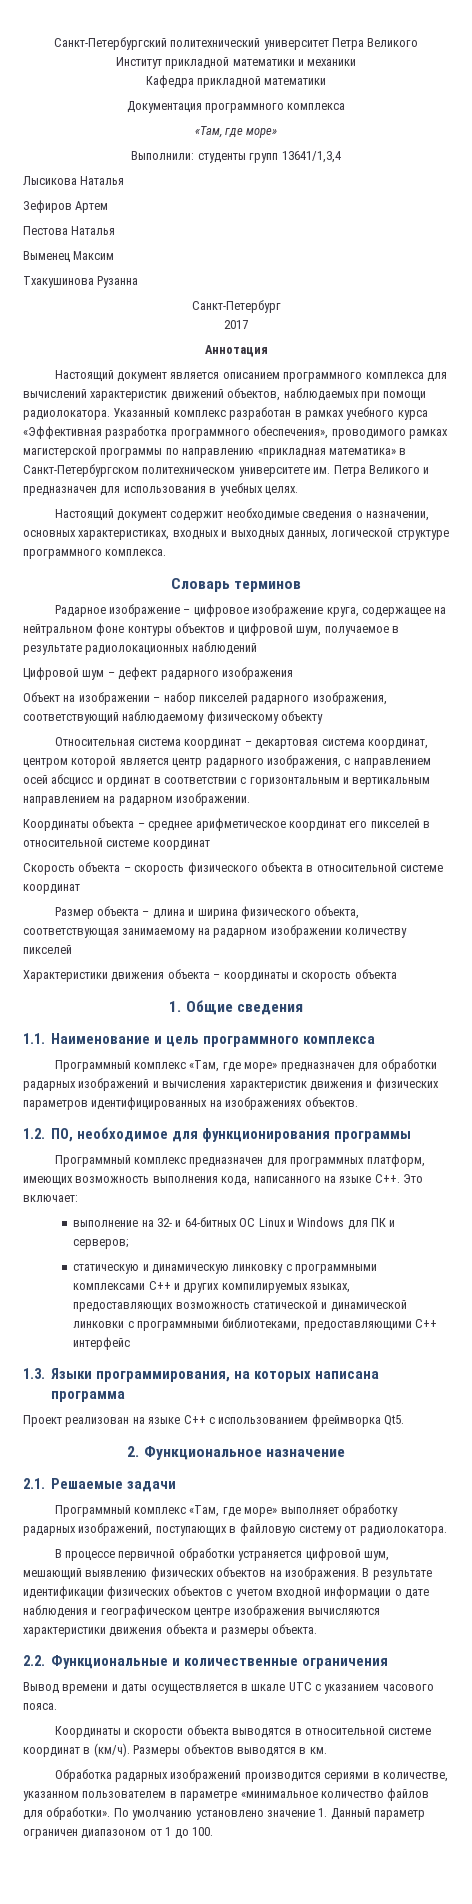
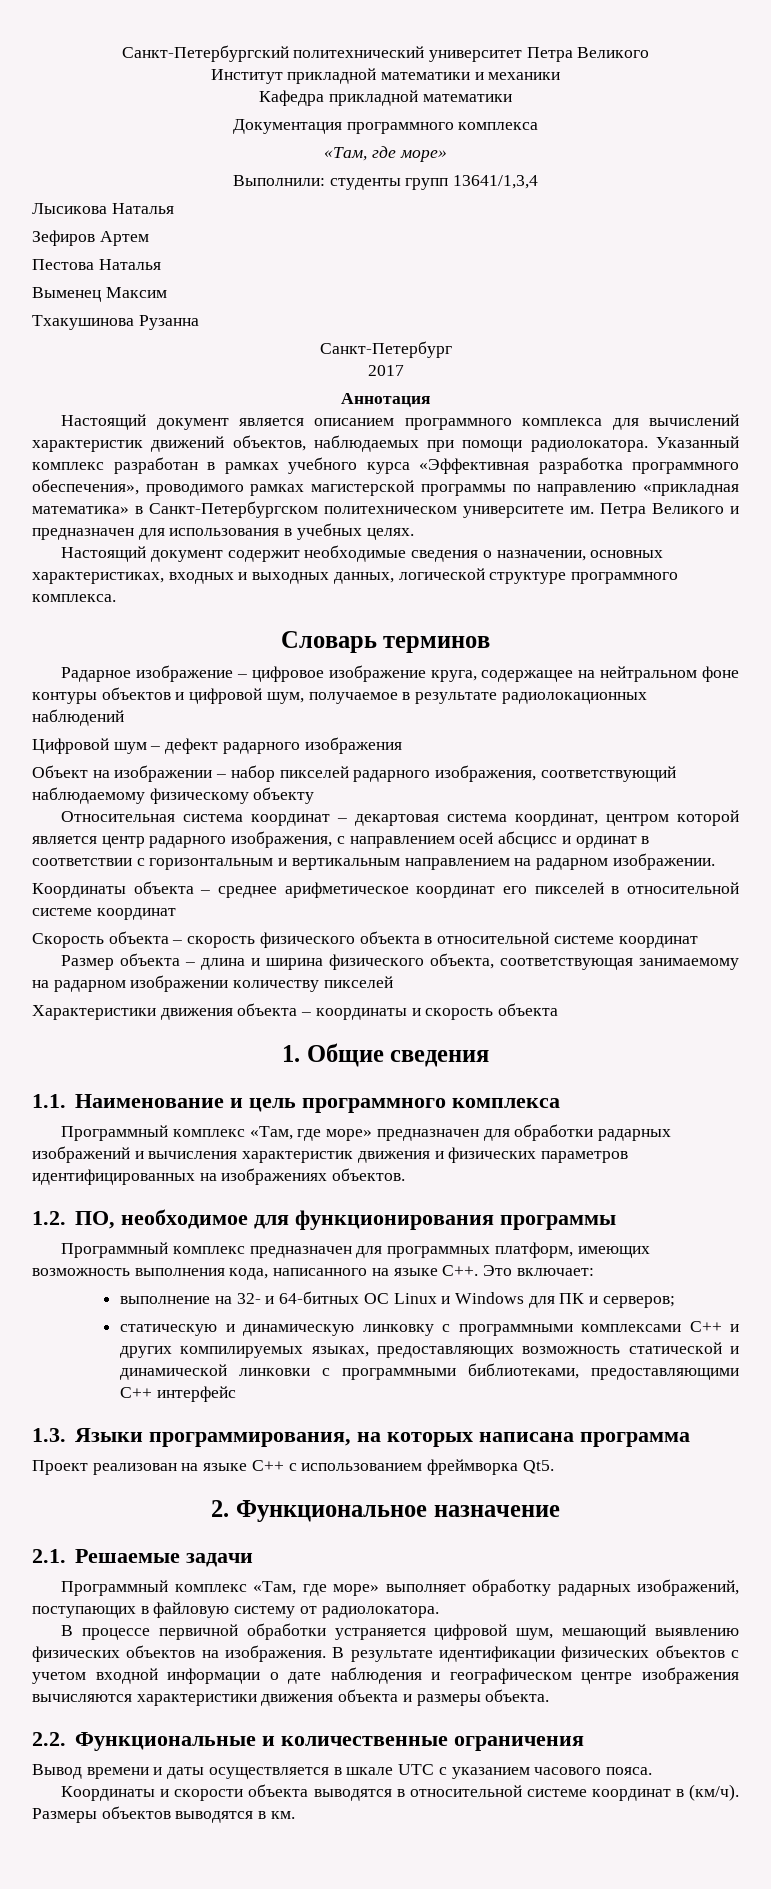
- Обработка радарных изображений производится сериями в количестве, указанном пользователем в параметре «минимальное количество файлов для обработки». По умолчанию установлено значение 1. Данный параметр ограничен диапазоном от 1 до 100.

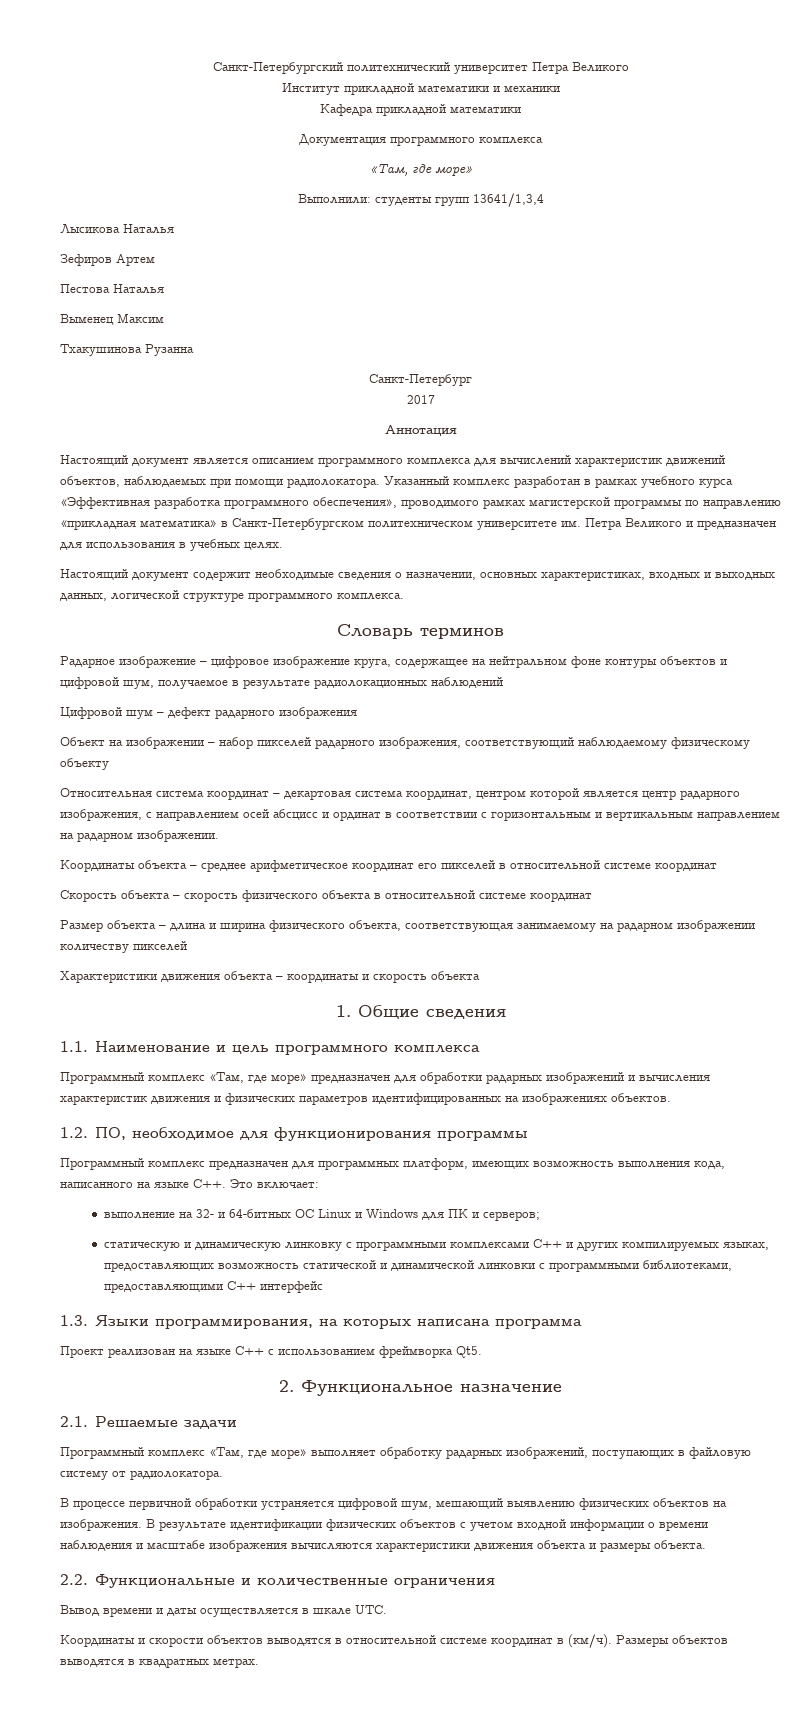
- В результате идентификации физических объектов с учетом входной информации о дате наблюдения и географическом центре изображения вычисляются характеристики движения объекта и размеры объекта.
+ В результате идентификации физических объектов с учетом входной информации о времени наблюдения и масштабе изображения вычисляются характеристики движения объекта и размеры объекта.
- Вывод времени и даты осуществляется в шкале UTC с указанием часового пояса.
+ Вывод времени и даты осуществляется в шкале UTC.
- Координаты и скорости объекта выводятся в относительной системе координат в (км/ч).
+ Координаты и скорости объектов выводятся в относительной системе координат в (км/ч).
- Размеры объектов выводятся в км.
+ Размеры объектов выводятся в квадратных метрах.

